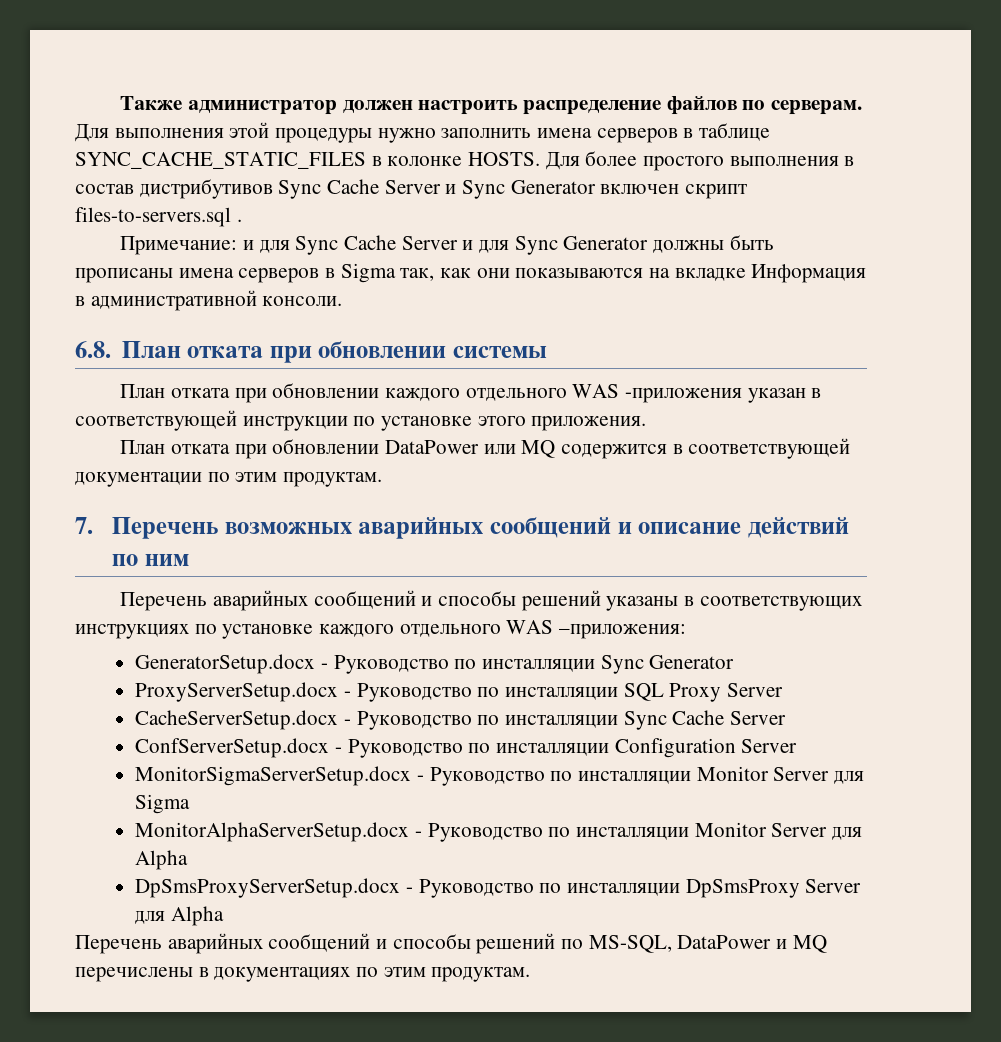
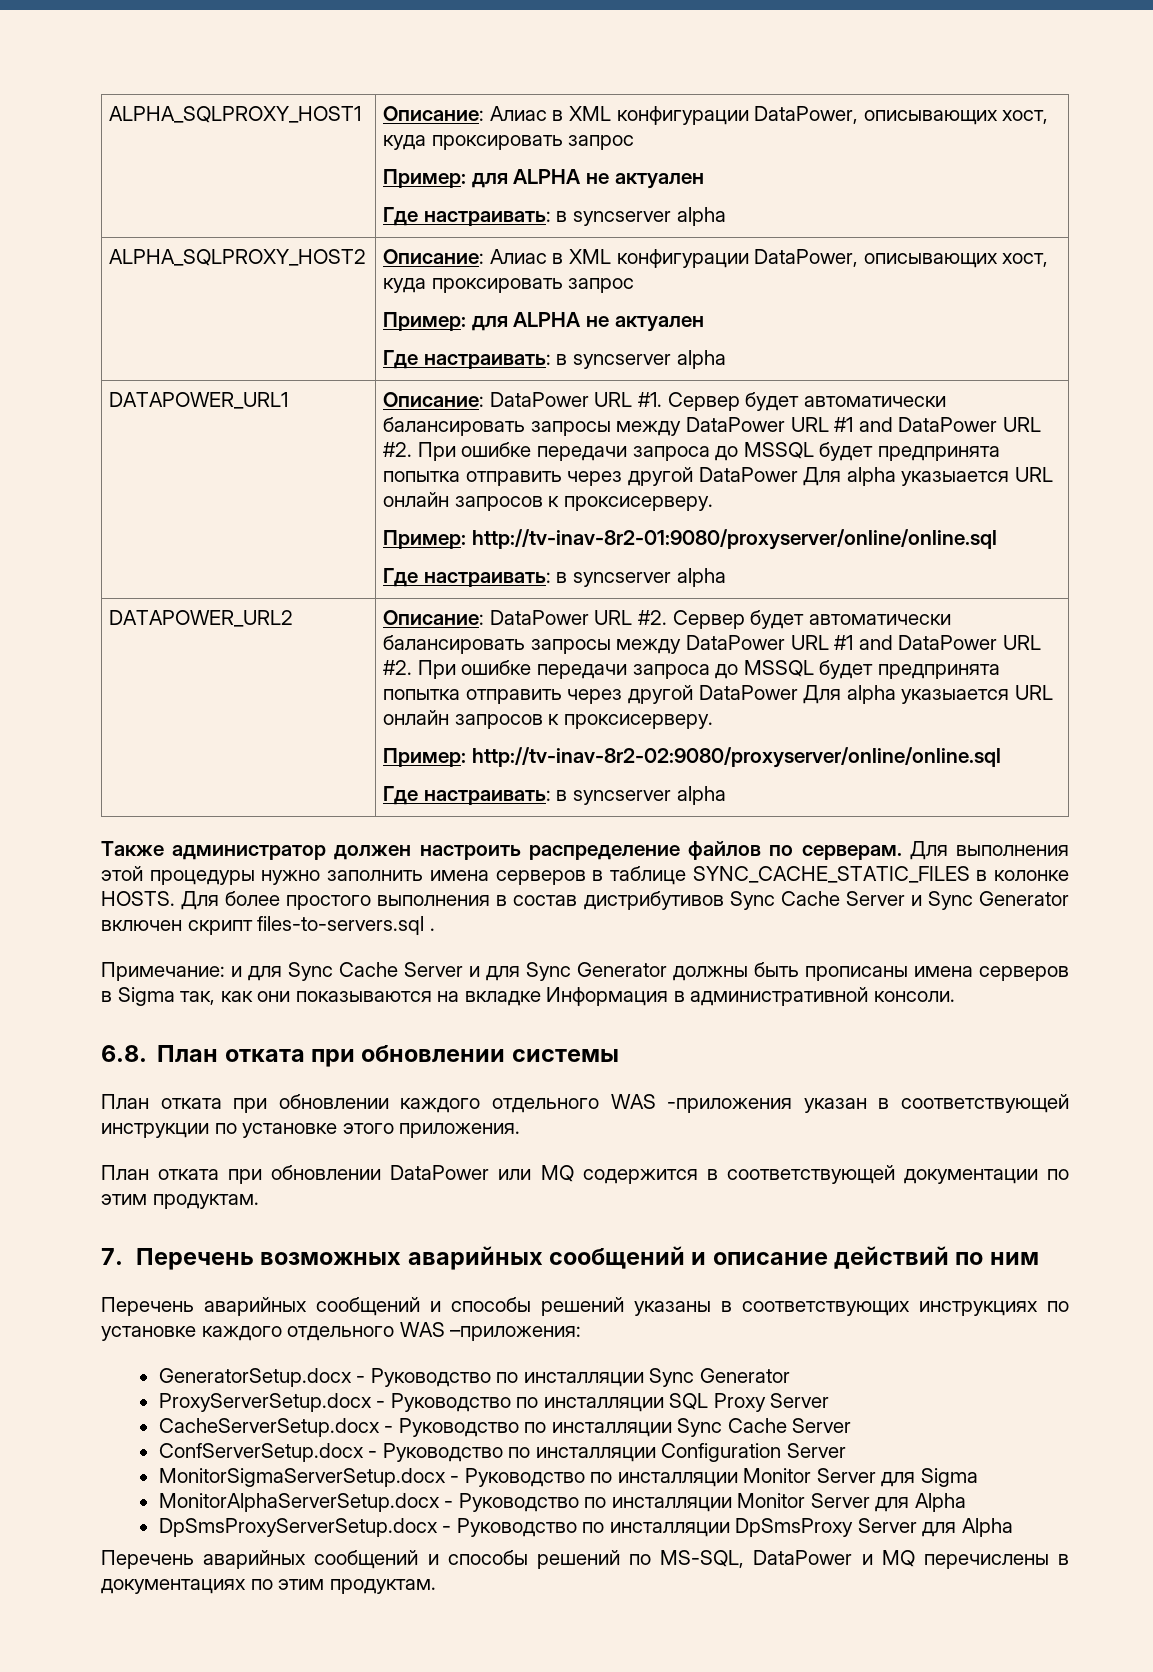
+ ALPHA_SQLPROXY_HOST1 | Описание: Алиас в XML конфигурации DataPower, описывающих хост, куда проксировать запрос
+ Пример: для ALPHA не актуален
+ Где настраивать: в syncserver alpha
+ ALPHA_SQLPROXY_HOST2 | Описание: Алиас в XML конфигурации DataPower, описывающих хост, куда проксировать запрос
+ Пример: для ALPHA не актуален
+ Где настраивать: в syncserver alpha
+ DATAPOWER_URL1 | Описание: DataPower URL #1. Сервер будет автоматически балансировать запросы между DataPower URL #1 and DataPower URL #2. При ошибке передачи запроса до MSSQL будет предпринята попытка отправить через другой DataPower Для alpha указыается URL онлайн запросов к проксисерверу.
+ Пример: http://tv-inav-8r2-01:9080/proxyserver/online/online.sql
+ Где настраивать: в syncserver alpha
+ DATAPOWER_URL2 | Описание: DataPower URL #2. Сервер будет автоматически балансировать запросы между DataPower URL #1 and DataPower URL #2. При ошибке передачи запроса до MSSQL будет предпринята попытка отправить через другой DataPower Для alpha указыается URL онлайн запросов к проксисерверу.
+ Пример: http://tv-inav-8r2-02:9080/proxyserver/online/online.sql
+ Где настраивать: в syncserver alpha

